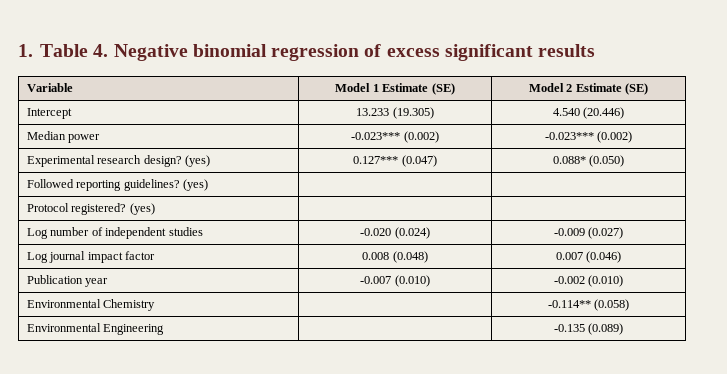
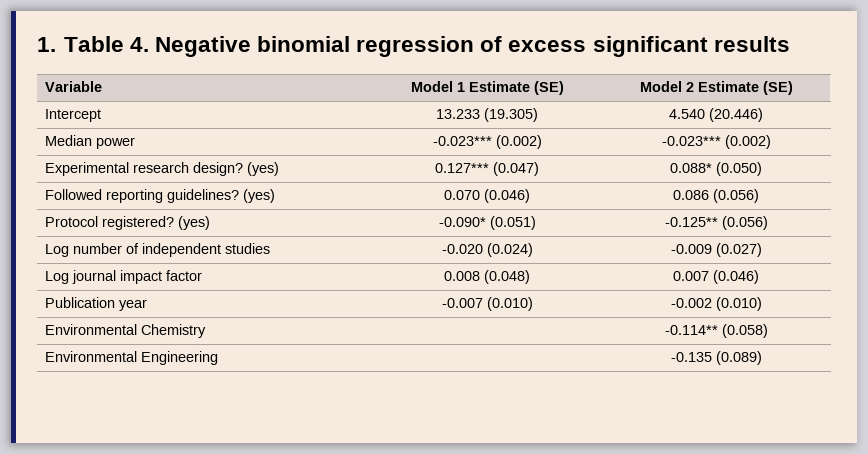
- Followed reporting guidelines? (yes) | |
+ Followed reporting guidelines? (yes) | 0.070 (0.046) | 0.086 (0.056)
- Protocol registered? (yes) | |
+ Protocol registered? (yes) | -0.090* (0.051) | -0.125** (0.056)

